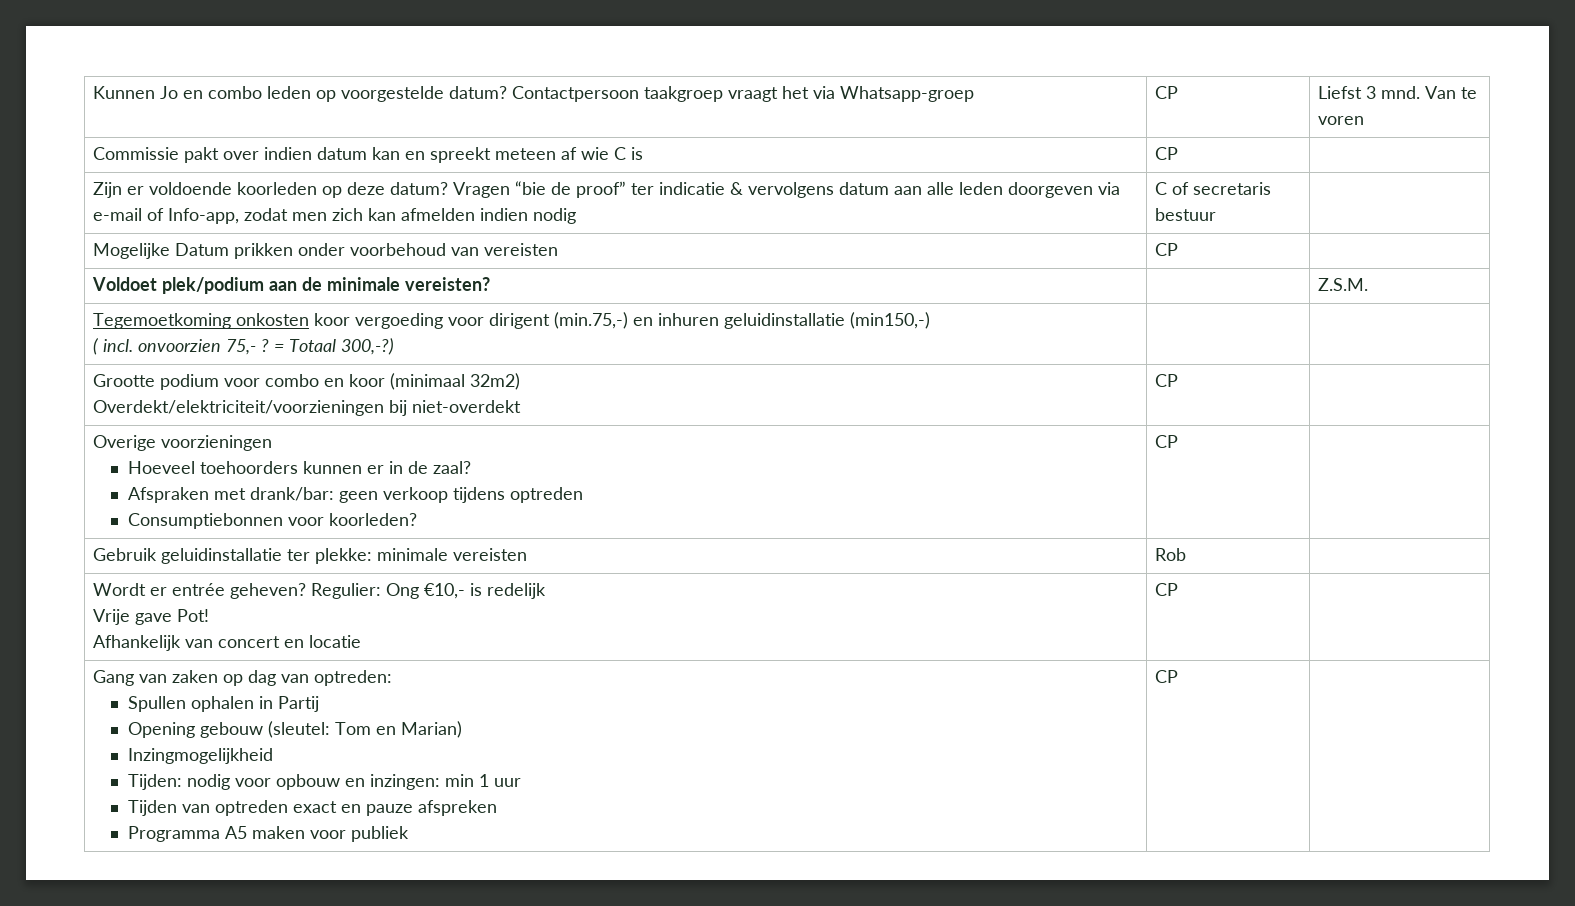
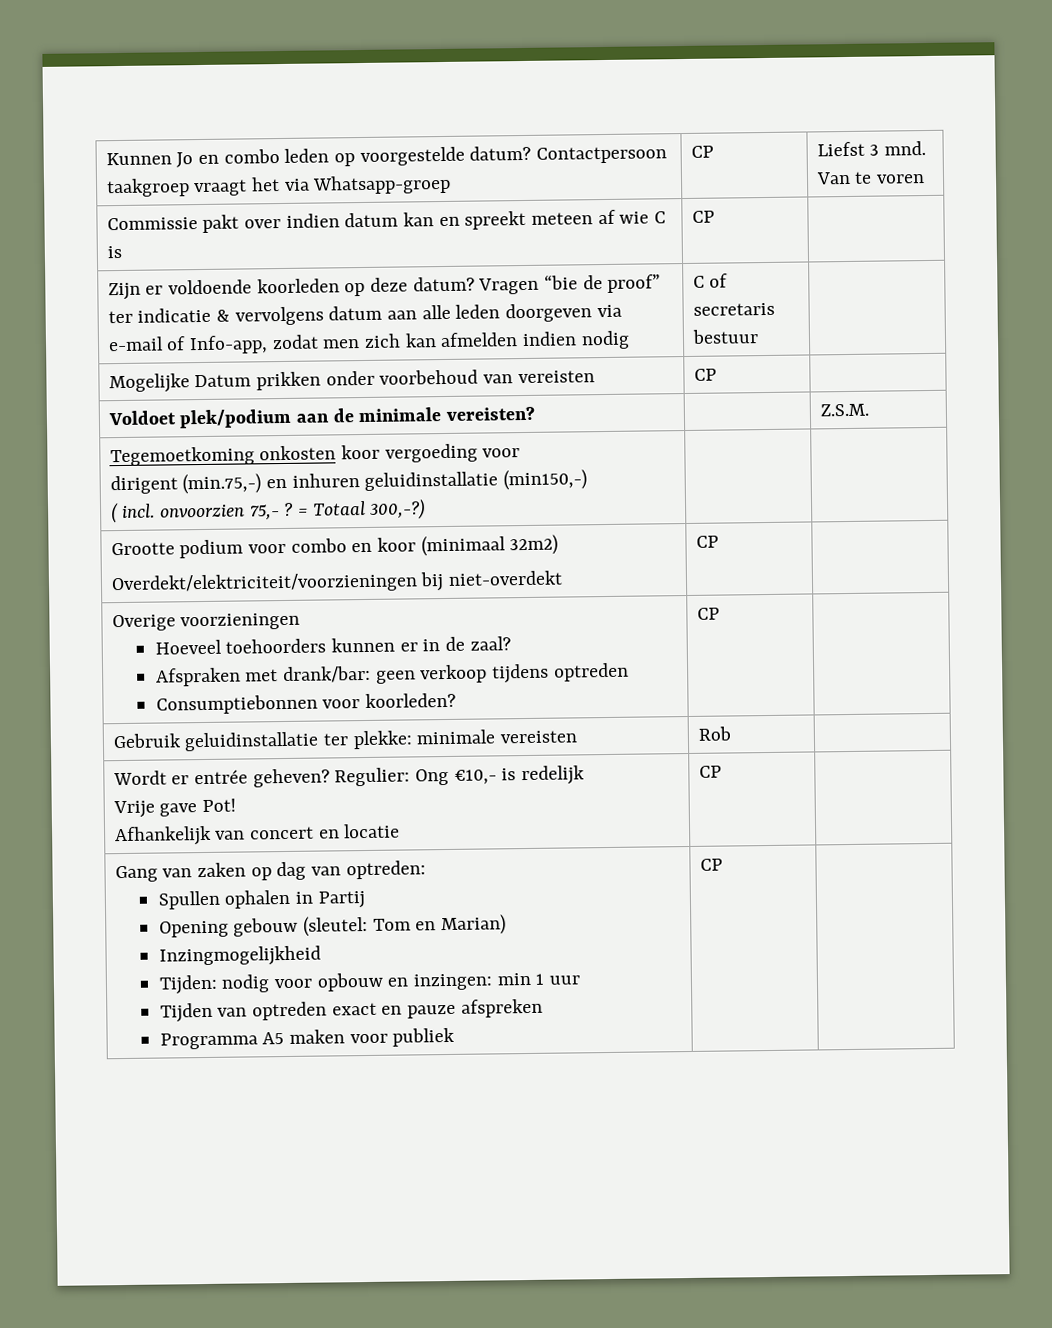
- Tegemoetkoming onkosten koor vergoeding voor dirigent (min.75,-) en inhuren geluidinstallatie (min150,-)
+ Tegemoetkoming onkosten koor vergoeding voor
+ dirigent (min.75,-) en inhuren geluidinstallatie (min150,-)

